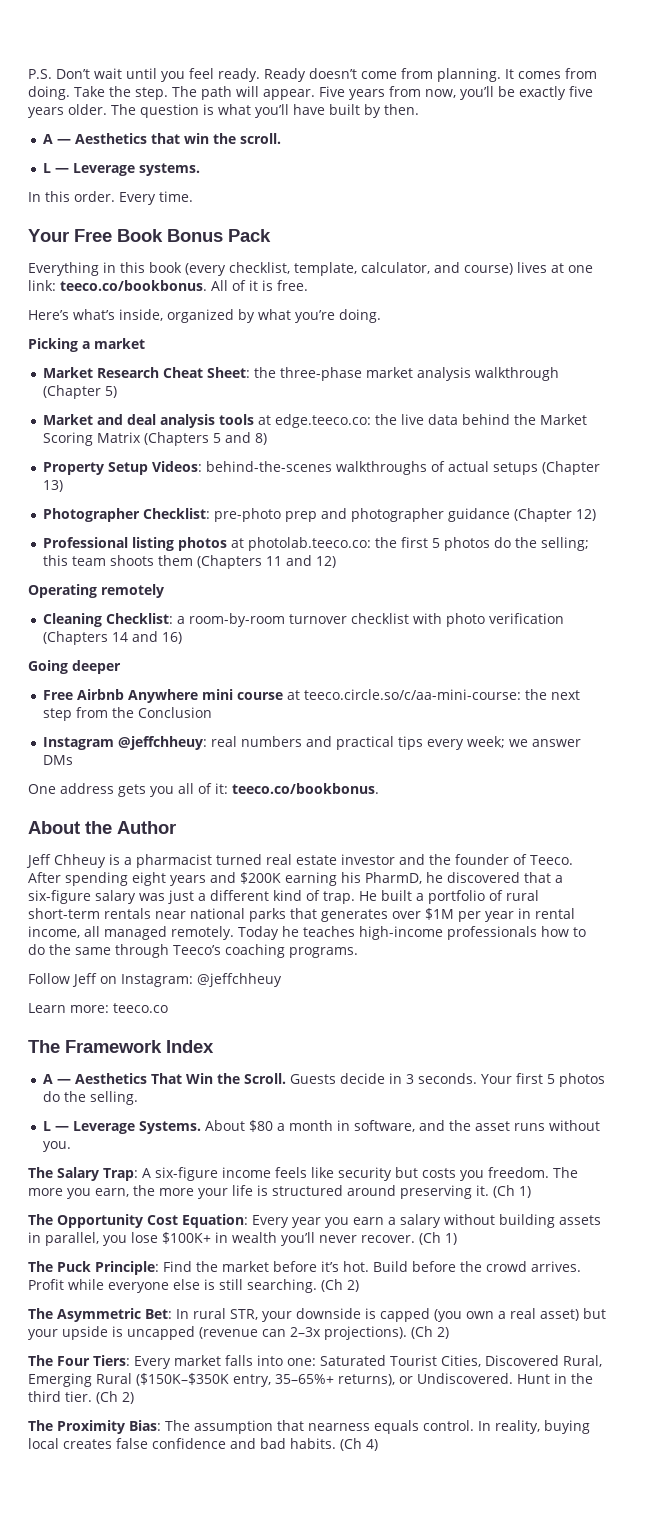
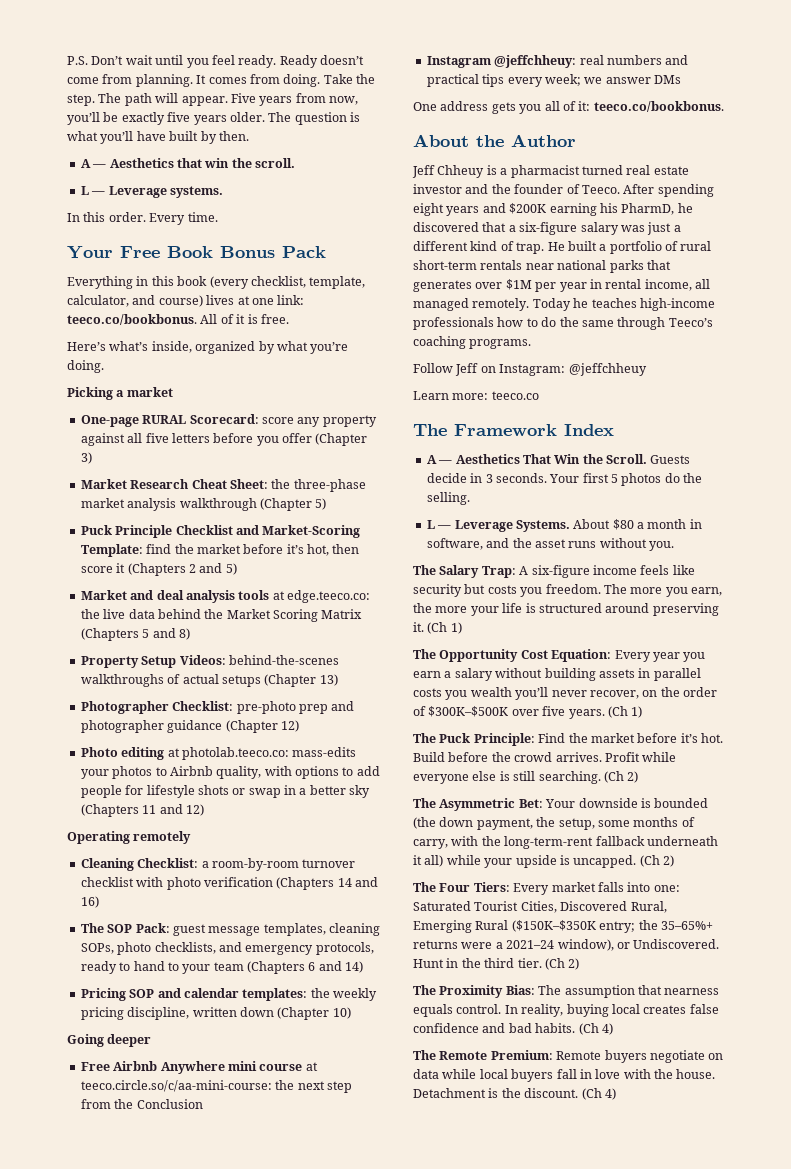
+ One-page RURAL Scorecard: score any property against all five letters before you offer (Chapter 3)
+ Puck Principle Checklist and Market-Scoring Template: find the market before it’s hot, then score it (Chapters 2 and 5)
- Professional listing photos at photolab.teeco.co: the first 5 photos do the selling; this team shoots them (Chapters 11 and 12)
+ Photo editing at photolab.teeco.co: mass-edits your photos to Airbnb quality, with options to add people for lifestyle shots or swap in a better sky (Chapters 11 and 12)
+ The SOP Pack: guest message templates, cleaning SOPs, photo checklists, and emergency protocols, ready to hand to your team (Chapters 6 and 14)
+ Pricing SOP and calendar templates: the weekly pricing discipline, written down (Chapter 10)
- The Opportunity Cost Equation: Every year you earn a salary without building assets in parallel, you lose $100K+ in wealth you’ll never recover.
+ The Opportunity Cost Equation: Every year you earn a salary without building assets in parallel costs you wealth you’ll never recover, on the order of $300K–$500K over five years.
- The Asymmetric Bet: In rural STR, your downside is capped (you own a real asset) but your upside is uncapped (revenue can 2–3x projections).
+ The Asymmetric Bet: Your downside is bounded (the down payment, the setup, some months of carry, with the long-term-rent fallback underneath it all) while your upside is uncapped.
- The Four Tiers: Every market falls into one: Saturated Tourist Cities, Discovered Rural, Emerging Rural ($150K–$350K entry, 35–65%+ returns), or Undiscovered.
+ The Four Tiers: Every market falls into one: Saturated Tourist Cities, Discovered Rural, Emerging Rural ($150K–$350K entry; the 35–65%+ returns were a 2021–24 window), or Undiscovered.
+ The Remote Premium: Remote buyers negotiate on data while local buyers fall in love with the house. Detachment is the discount. (Ch 4)

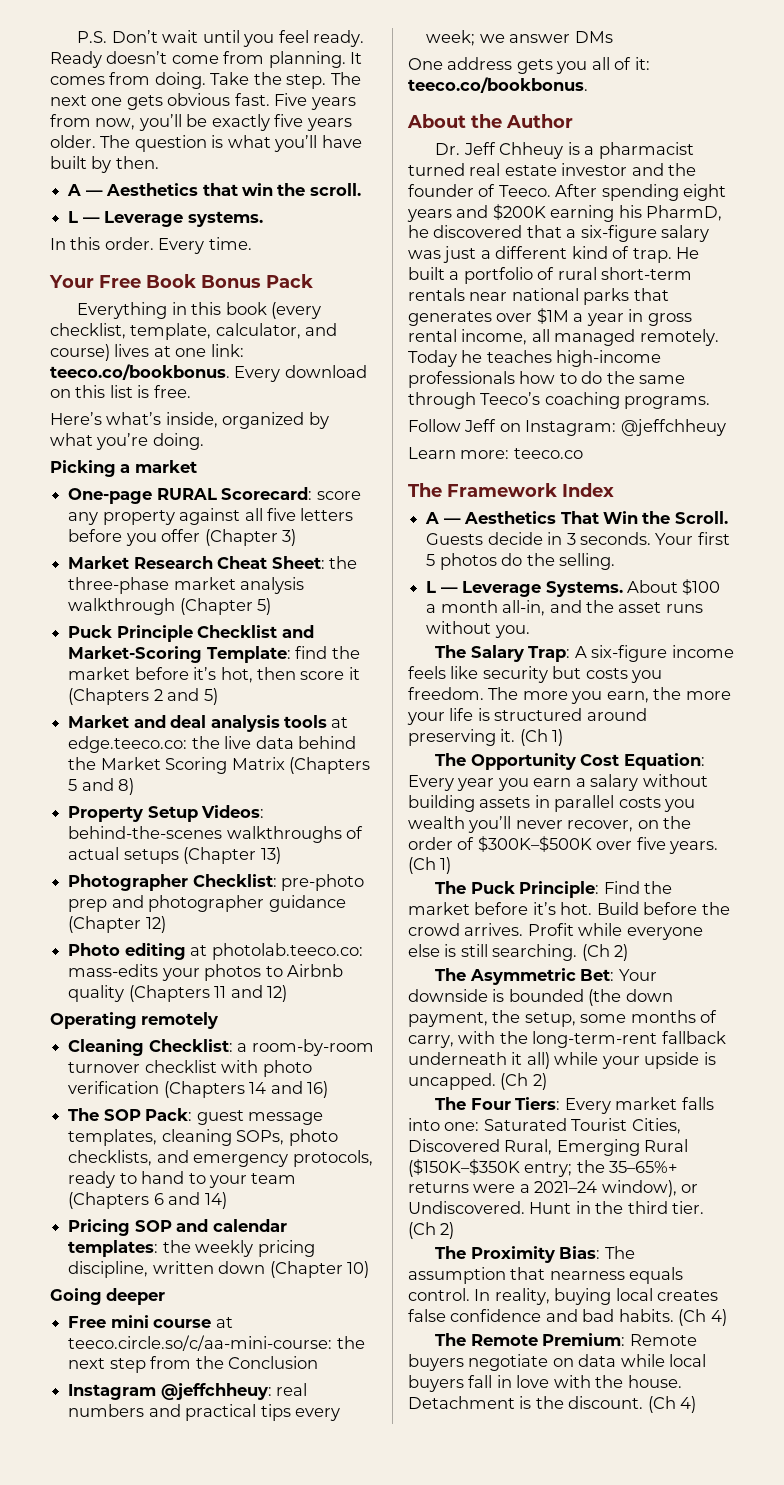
- The path will appear.
+ The next one gets obvious fast.
- Everything in this book (every checklist, template, calculator, and course) lives at one link: teeco.co/bookbonus. All of it is free.
+ Everything in this book (every checklist, template, calculator, and course) lives at one link: teeco.co/bookbonus. Every download on this list is free.
- Photo editing at photolab.teeco.co: mass-edits your photos to Airbnb quality, with options to add people for lifestyle shots or swap in a better sky (Chapters 11 and 12)
+ Photo editing at photolab.teeco.co: mass-edits your photos to Airbnb quality (Chapters 11 and 12)
- Free Airbnb Anywhere mini course at teeco.circle.so/c/aa-mini-course: the next step from the Conclusion
+ Free mini course at teeco.circle.so/c/aa-mini-course: the next step from the Conclusion
- Jeff Chheuy is a pharmacist turned real estate investor and the founder of Teeco.
+ Dr. Jeff Chheuy is a pharmacist turned real estate investor and the founder of Teeco.
- He built a portfolio of rural short-term rentals near national parks that generates over $1M per year in rental income, all managed remotely.
+ He built a portfolio of rural short-term rentals near national parks that generates over $1M a year in gross rental income, all managed remotely.
- About $80 a month in software, and the asset runs without you.
+ About $100 a month all-in, and the asset runs without you.

